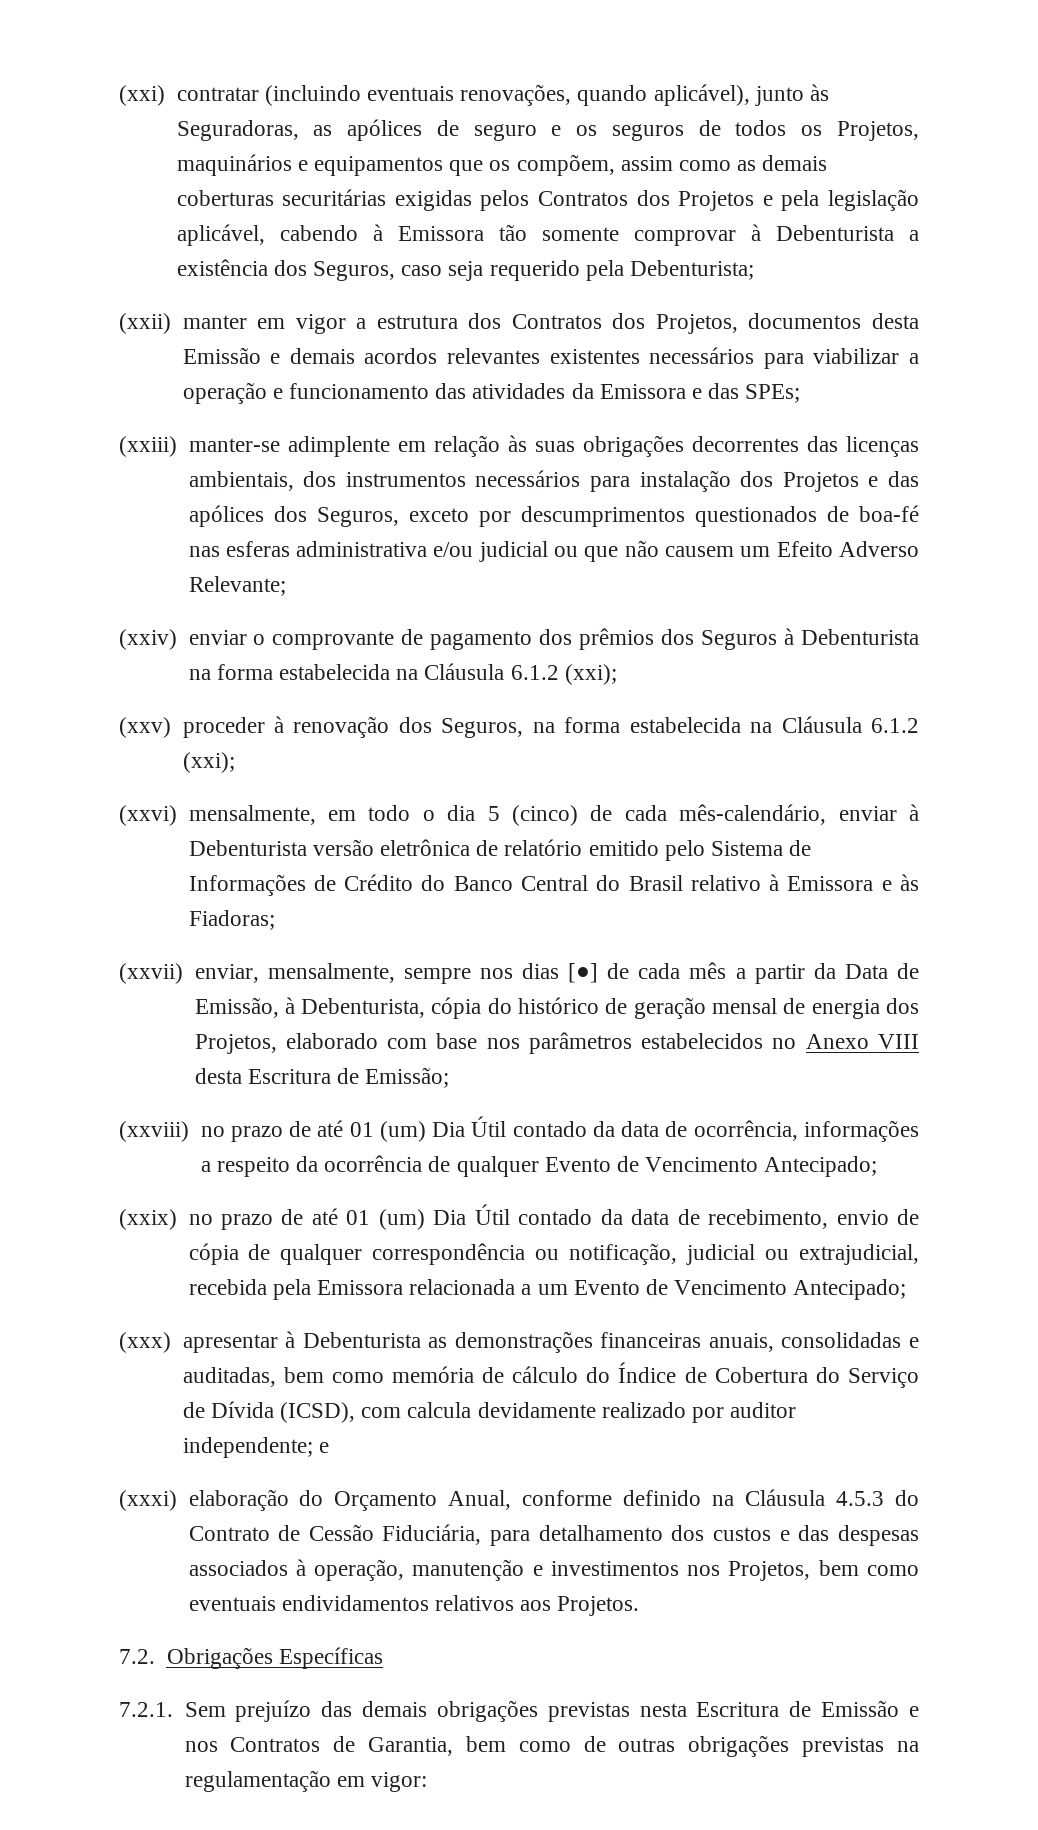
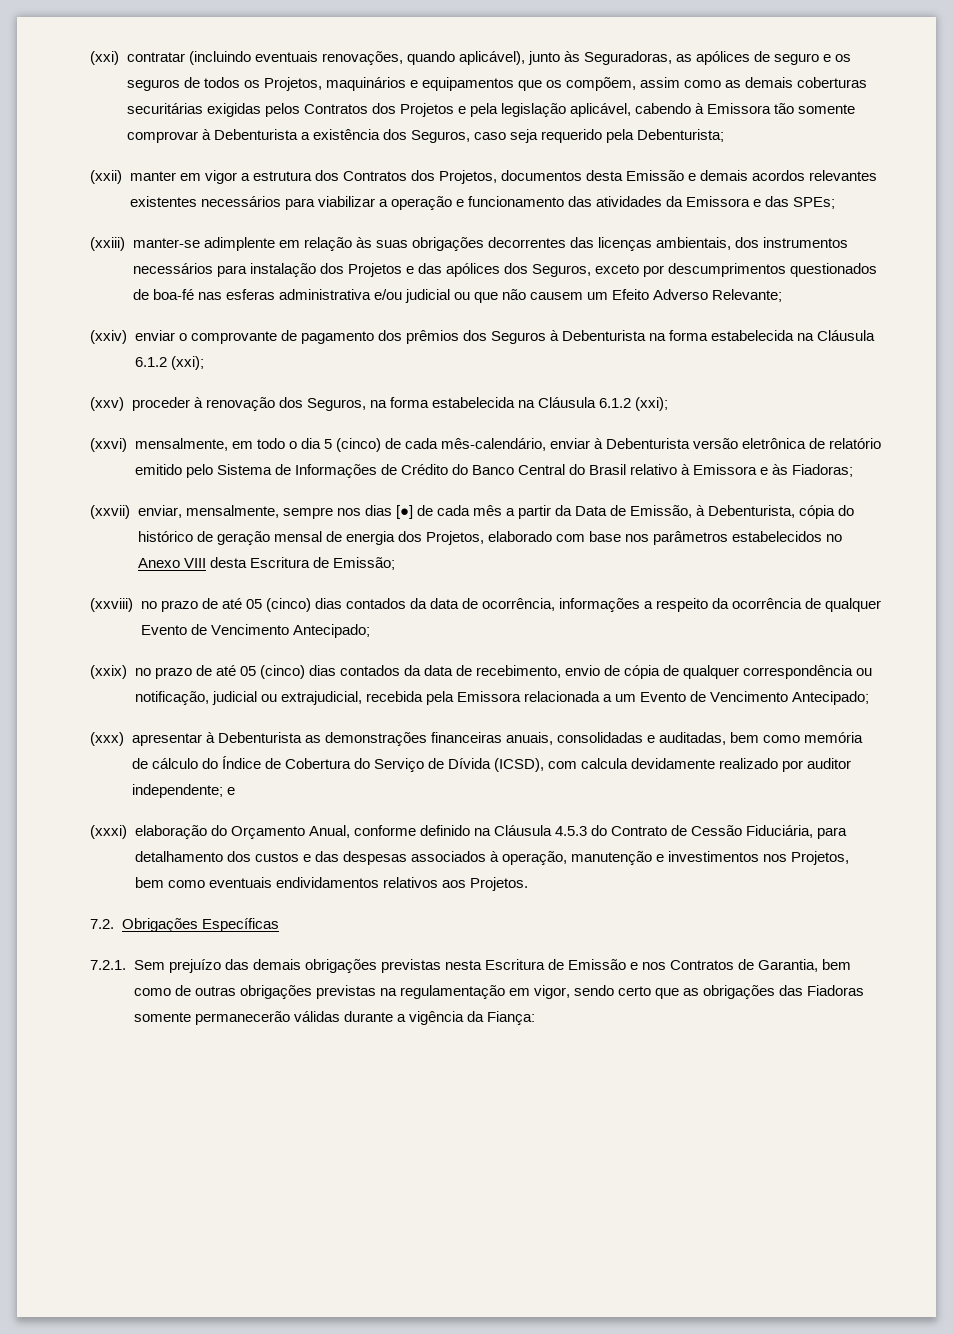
- (xxviii) no prazo de até 01 (um) Dia Útil contado da data de ocorrência, informações a respeito da ocorrência de qualquer Evento de Vencimento Antecipado;
+ (xxviii) no prazo de até 05 (cinco) dias contados da data de ocorrência, informações a respeito da ocorrência de qualquer Evento de Vencimento Antecipado;
- (xxix) no prazo de até 01 (um) Dia Útil contado da data de recebimento, envio de cópia de qualquer correspondência ou notificação, judicial ou extrajudicial, recebida pela Emissora relacionada a um Evento de Vencimento Antecipado;
+ (xxix) no prazo de até 05 (cinco) dias contados da data de recebimento, envio de cópia de qualquer correspondência ou notificação, judicial ou extrajudicial, recebida pela Emissora relacionada a um Evento de Vencimento Antecipado;
- 7.2.1. Sem prejuízo das demais obrigações previstas nesta Escritura de Emissão e nos Contratos de Garantia, bem como de outras obrigações previstas na regulamentação em vigor:
+ 7.2.1. Sem prejuízo das demais obrigações previstas nesta Escritura de Emissão e nos Contratos de Garantia, bem como de outras obrigações previstas na regulamentação em vigor, sendo certo que as obrigações das Fiadoras somente permanecerão válidas durante a vigência da Fiança:

